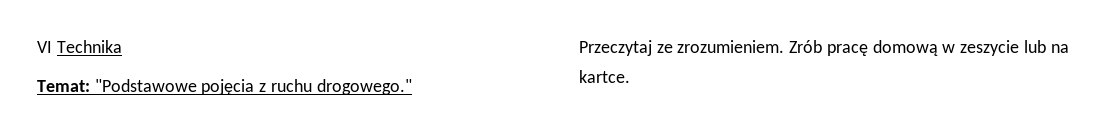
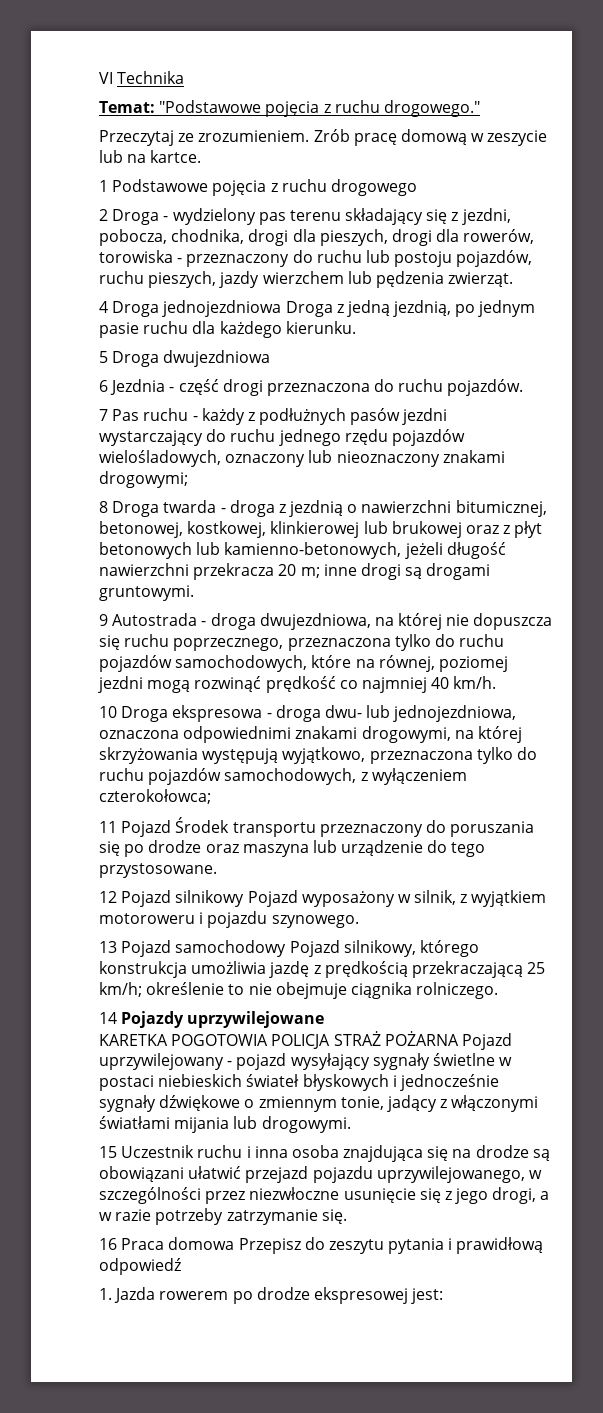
+ 1 Podstawowe pojęcia z ruchu drogowego
+ 2 Droga - wydzielony pas terenu składający się z jezdni, pobocza, chodnika, drogi dla pieszych, drogi dla rowerów, torowiska - przeznaczony do ruchu lub postoju pojazdów, ruchu pieszych, jazdy wierzchem lub pędzenia zwierząt.
+ 4 Droga jednojezdniowa Droga z jedną jezdnią, po jednym pasie ruchu dla każdego kierunku.
+ 5 Droga dwujezdniowa
+ 6 Jezdnia - część drogi przeznaczona do ruchu pojazdów.
+ 7 Pas ruchu - każdy z podłużnych pasów jezdni wystarczający do ruchu jednego rzędu pojazdów wielośladowych, oznaczony lub nieoznaczony znakami drogowymi;
+ 8 Droga twarda - droga z jezdnią o nawierzchni bitumicznej, betonowej, kostkowej, klinkierowej lub brukowej oraz z płyt betonowych lub kamienno-betonowych, jeżeli długość nawierzchni przekracza 20 m; inne drogi są drogami gruntowymi.
+ 9 Autostrada - droga dwujezdniowa, na której nie dopuszcza się ruchu poprzecznego, przeznaczona tylko do ruchu pojazdów samochodowych, które na równej, poziomej jezdni mogą rozwinąć prędkość co najmniej 40 km/h.
+ 10 Droga ekspresowa - droga dwu- lub jednojezdniowa, oznaczona odpowiednimi znakami drogowymi, na której skrzyżowania występują wyjątkowo, przeznaczona tylko do ruchu pojazdów samochodowych, z wyłączeniem czterokołowca;
+ 11 Pojazd Środek transportu przeznaczony do poruszania się po drodze oraz maszyna lub urządzenie do tego przystosowane.
+ 12 Pojazd silnikowy Pojazd wyposażony w silnik, z wyjątkiem motoroweru i pojazdu szynowego.
+ 13 Pojazd samochodowy Pojazd silnikowy, którego konstrukcja umożliwia jazdę z prędkością przekraczającą 25 km/h; określenie to nie obejmuje ciągnika rolniczego.
+ 14 Pojazdy uprzywilejowane
+ KARETKA POGOTOWIA POLICJA STRAŻ POŻARNA Pojazd uprzywilejowany - pojazd wysyłający sygnały świetlne w postaci niebieskich świateł błyskowych i jednocześnie sygnały dźwiękowe o zmiennym tonie, jadący z włączonymi światłami mijania lub drogowymi.
+ 15 Uczestnik ruchu i inna osoba znajdująca się na drodze są obowiązani ułatwić przejazd pojazdu uprzywilejowanego, w szczególności przez niezwłoczne usunięcie się z jego drogi, a w razie potrzeby zatrzymanie się.
+ 16 Praca domowa Przepisz do zeszytu pytania i prawidłową odpowiedź
+ 1. Jazda rowerem po drodze ekspresowej jest:

